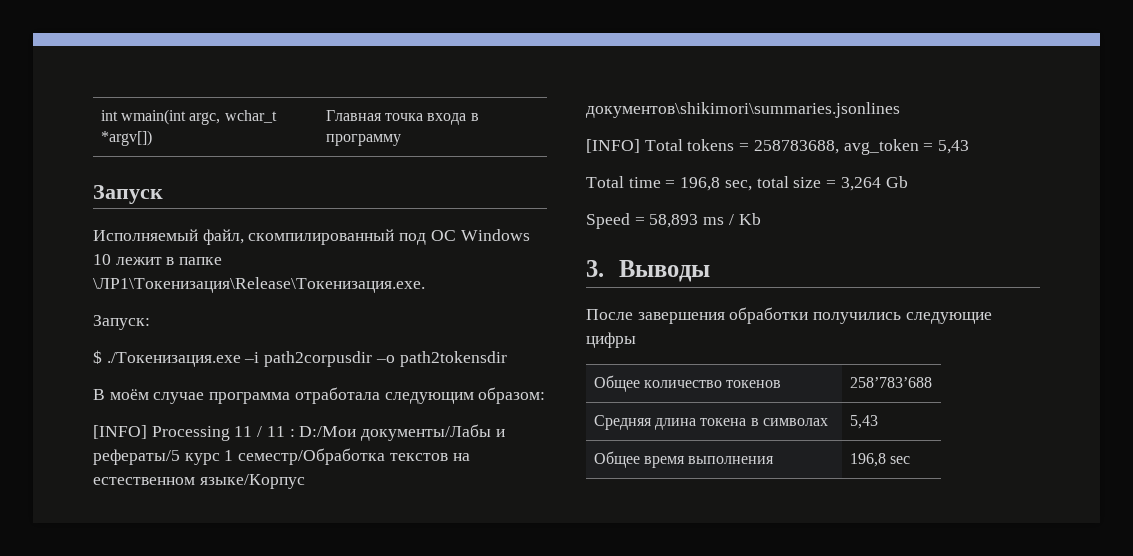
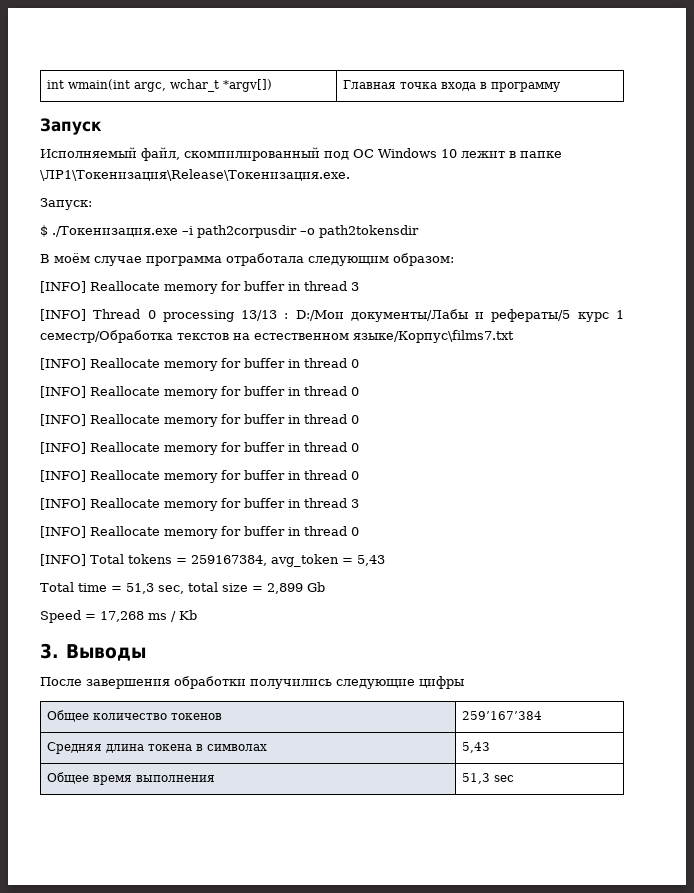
  В моём случае программа отработала следующим образом:
- [INFO] Processing 11 / 11 : D:/Мои документы/Лабы и рефераты/5 курс 1 семестр/Обработка текстов на естественном языке/Корпус документов\shikimori\summaries.jsonlines
+ [INFO] Reallocate memory for buffer in thread 3
+ [INFO] Thread 0 processing 13/13 : D:/Мои документы/Лабы и рефераты/5 курс 1 семестр/Обработка текстов на естественном языке/Корпус\films7.txt
+ [INFO] Reallocate memory for buffer in thread 0
+ [INFO] Reallocate memory for buffer in thread 0
+ [INFO] Reallocate memory for buffer in thread 0
+ [INFO] Reallocate memory for buffer in thread 0
+ [INFO] Reallocate memory for buffer in thread 0
+ [INFO] Reallocate memory for buffer in thread 3
+ [INFO] Reallocate memory for buffer in thread 0
- [INFO] Total tokens = 258783688, avg_token = 5,43
+ [INFO] Total tokens = 259167384, avg_token = 5,43
- Total time = 196,8 sec, total size = 3,264 Gb
+ Total time = 51,3 sec, total size = 2,899 Gb
- Speed = 58,893 ms / Kb
+ Speed = 17,268 ms / Kb
- Общее количество токенов | 258’783’688
+ Общее количество токенов | 259’167’384
- Общее время выполнения | 196,8 sec
+ Общее время выполнения | 51,3 sec

